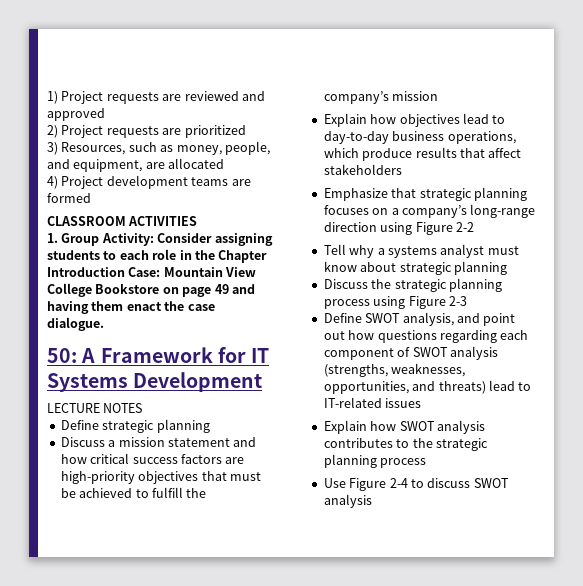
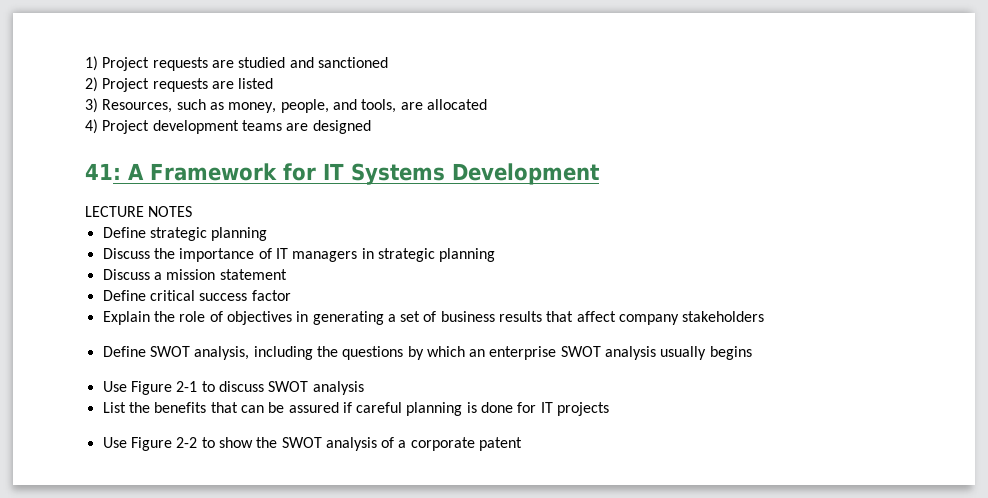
- 1) Project requests are reviewed and approved
+ 1) Project requests are studied and sanctioned
- 2) Project requests are prioritized
+ 2) Project requests are listed
- 3) Resources, such as money, people, and equipment, are allocated
+ 3) Resources, such as money, people, and tools, are allocated
- 4) Project development teams are formed
- CLASSROOM ACTIVITIES
- 1. Group Activity: Consider assigning students to each role in the Chapter Introduction Case: Mountain View College Bookstore on page 49 and having them enact the case dialogue.
- 50: A Framework for IT Systems Development
+ 4) Project development teams are designed
+ 41: A Framework for IT Systems Development
- Discuss a mission statement and how critical success factors are high-priority objectives that must be achieved to fulfill the company’s mission
- Explain how objectives lead to day-to-day business operations, which produce results that affect stakeholders
- Emphasize that strategic planning focuses on a company’s long-range direction using Figure 2-2
- Tell why a systems analyst must know about strategic planning
- Discuss the strategic planning process using Figure 2-3
- Define SWOT analysis, and point out how questions regarding each component of SWOT analysis (strengths, weaknesses, opportunities, and threats) lead to IT-related issues
- Explain how SWOT analysis contributes to the strategic planning process
- Use Figure 2-4 to discuss SWOT analysis
+ Discuss the importance of IT managers in strategic planning
+ Discuss a mission statement
+ Define critical success factor
+ Explain the role of objectives in generating a set of business results that affect company stakeholders
+ Define SWOT analysis, including the questions by which an enterprise SWOT analysis usually begins
+ Use Figure 2-1 to discuss SWOT analysis
+ List the benefits that can be assured if careful planning is done for IT projects
+ Use Figure 2-2 to show the SWOT analysis of a corporate patent

